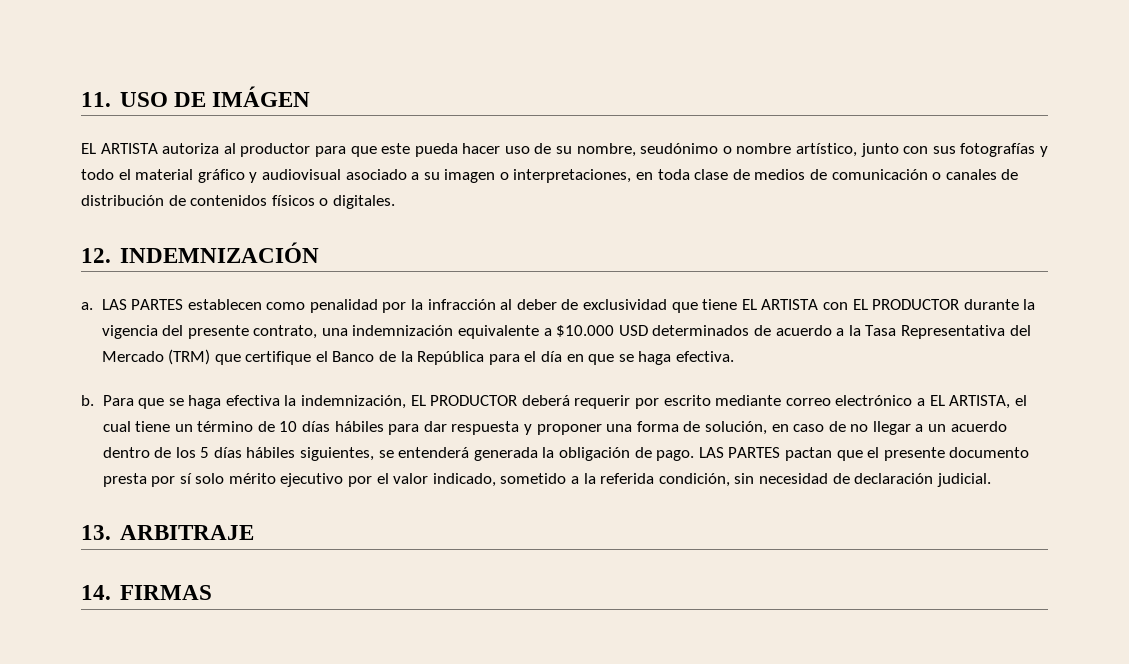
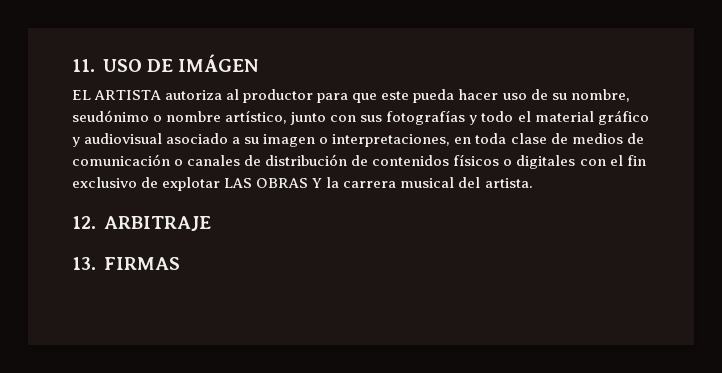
- EL ARTISTA autoriza al productor para que este pueda hacer uso de su nombre, seudónimo o nombre artístico, junto con sus fotografías y todo el material gráfico y audiovisual asociado a su imagen o interpretaciones, en toda clase de medios de comunicación o canales de distribución de contenidos físicos o digitales.
- 12. INDEMNIZACIÓN
- a. LAS PARTES establecen como penalidad por la infracción al deber de exclusividad que tiene EL ARTISTA con EL PRODUCTOR durante la vigencia del presente contrato, una indemnización equivalente a $10.000 USD determinados de acuerdo a la Tasa Representativa del Mercado (TRM) que certifique el Banco de la República para el día en que se haga efectiva.
- b. Para que se haga efectiva la indemnización, EL PRODUCTOR deberá requerir por escrito mediante correo electrónico a EL ARTISTA, el cual tiene un término de 10 días hábiles para dar respuesta y proponer una forma de solución, en caso de no llegar a un acuerdo dentro de los 5 días hábiles siguientes, se entenderá generada la obligación de pago. LAS PARTES pactan que el presente documento presta por sí solo mérito ejecutivo por el valor indicado, sometido a la referida condición, sin necesidad de declaración judicial.
- 13. ARBITRAJE
+ EL ARTISTA autoriza al productor para que este pueda hacer uso de su nombre, seudónimo o nombre artístico, junto con sus fotografías y todo el material gráfico y audiovisual asociado a su imagen o interpretaciones, en toda clase de medios de comunicación o canales de distribución de contenidos físicos o digitales con el fin exclusivo de explotar LAS OBRAS Y la carrera musical del artista.
+ 12. ARBITRAJE
- 14. FIRMAS
+ 13. FIRMAS

